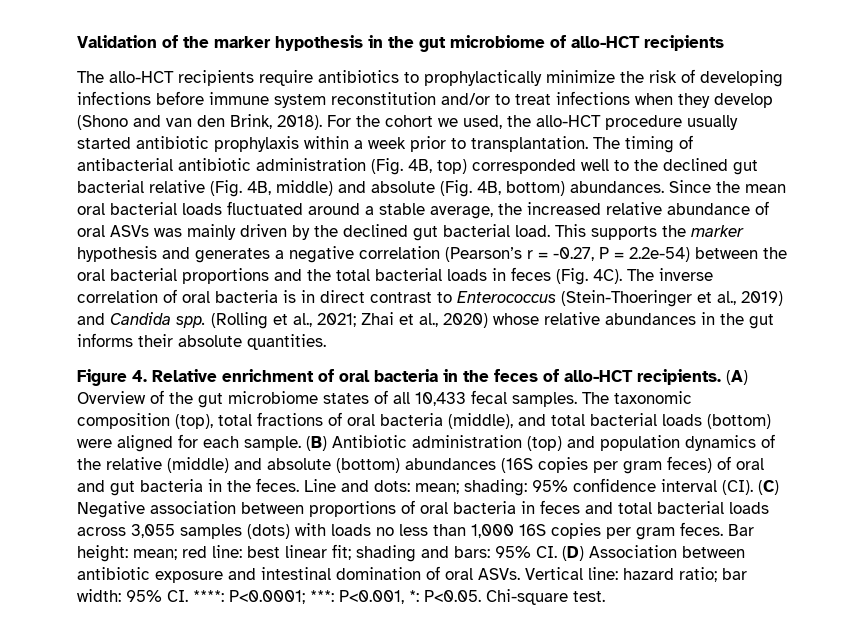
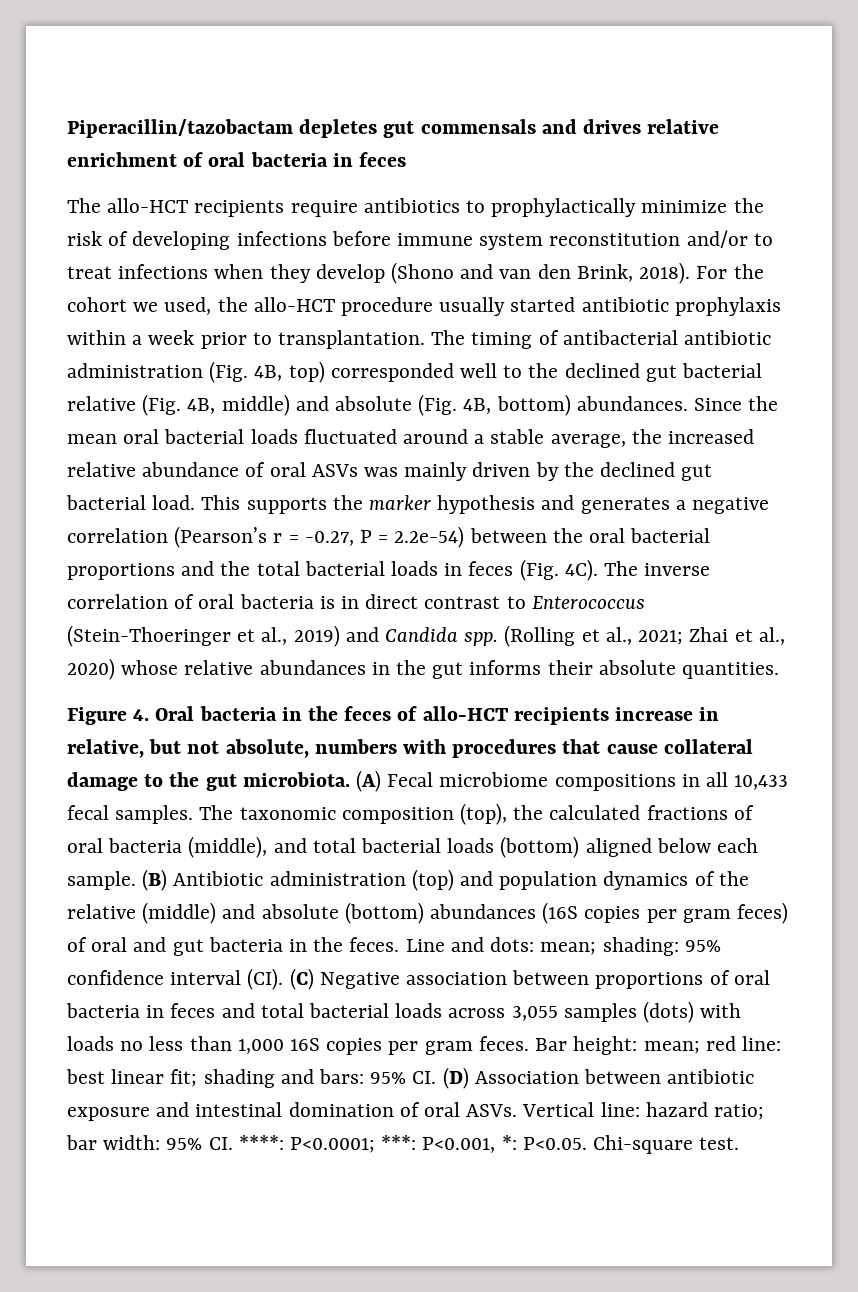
- Validation of the marker hypothesis in the gut microbiome of allo-HCT recipients
+ Piperacillin/tazobactam depletes gut commensals and drives relative enrichment of oral bacteria in feces
- Figure 4. Relative enrichment of oral bacteria in the feces of allo-HCT recipients. (A) Overview of the gut microbiome states of all 10,433 fecal samples.
+ Figure 4. Oral bacteria in the feces of allo-HCT recipients increase in relative, but not absolute, numbers with procedures that cause collateral damage to the gut microbiota. (A) Fecal microbiome compositions in all 10,433 fecal samples.
- The taxonomic composition (top), total fractions of oral bacteria (middle), and total bacterial loads (bottom) were aligned for each sample.
+ The taxonomic composition (top), the calculated fractions of oral bacteria (middle), and total bacterial loads (bottom) aligned below each sample.

